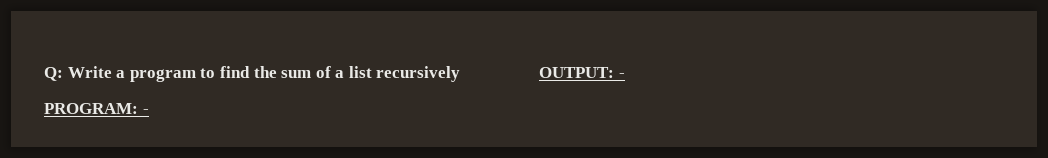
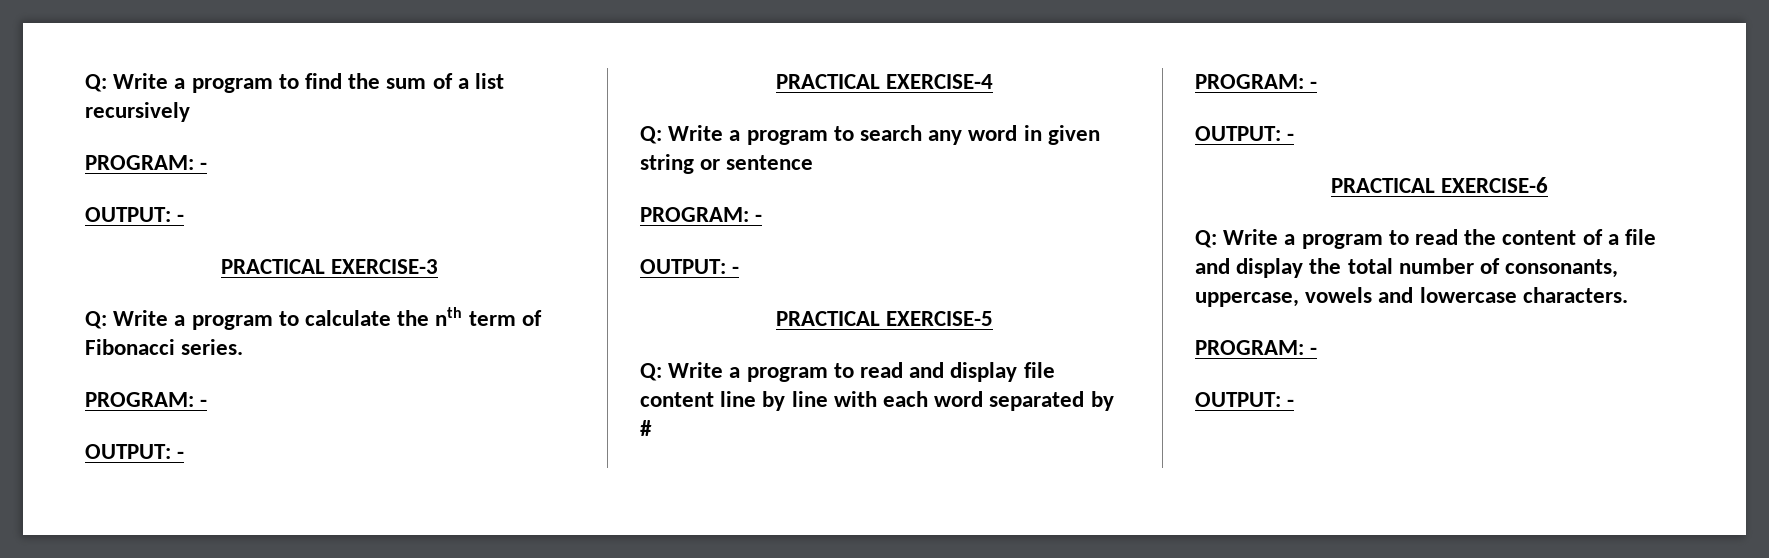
+ PRACTICAL EXERCISE-3
+ Q: Write a program to calculate the nth term of Fibonacci series.
+ PROGRAM: -
+ OUTPUT: -
+ PRACTICAL EXERCISE-4
+ Q: Write a program to search any word in given string or sentence
+ PROGRAM: -
+ OUTPUT: -
+ PRACTICAL EXERCISE-5
+ Q: Write a program to read and display file content line by line with each word separated by #
+ PROGRAM: -
+ OUTPUT: -
+ PRACTICAL EXERCISE-6
+ Q: Write a program to read the content of a file and display the total number of consonants, uppercase, vowels and lowercase characters.
+ PROGRAM: -
+ OUTPUT: -

